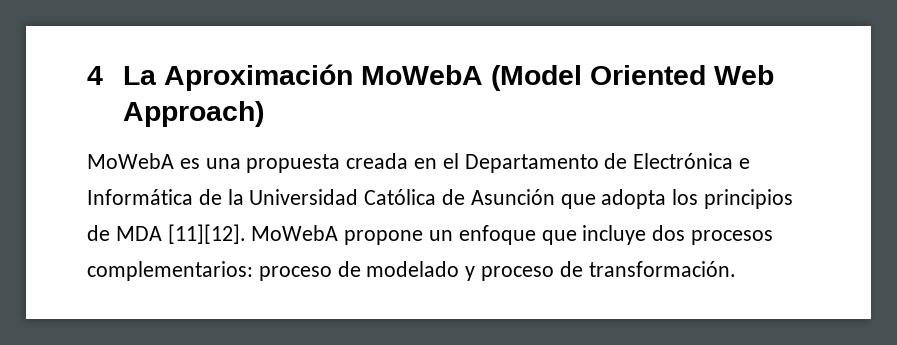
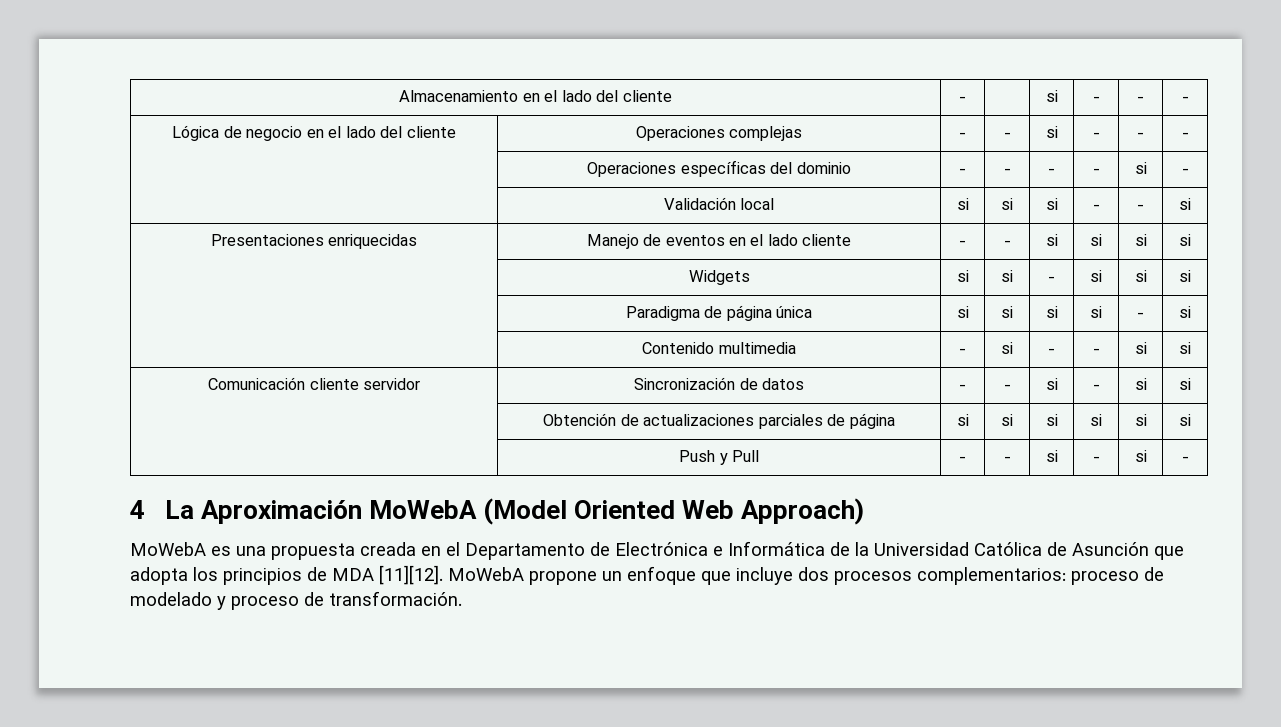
+ Almacenamiento en el lado del cliente | - | | si | - | - | -
+ Lógica de negocio en el lado del cliente | Operaciones complejas | - | - | si | - | - | -
+ | Operaciones específicas del dominio | - | - | - | - | si | -
+ | Validación local | si | si | si | - | - | si
+ Presentaciones enriquecidas | Manejo de eventos en el lado cliente | - | - | si | si | si | si
+ | Widgets | si | si | - | si | si | si
+ | Paradigma de página única | si | si | si | si | - | si
+ | Contenido multimedia | - | si | - | - | si | si
+ Comunicación cliente servidor | Sincronización de datos | - | - | si | - | si | si
+ | Obtención de actualizaciones parciales de página | si | si | si | si | si | si
+ | Push y Pull | - | - | si | - | si | -

